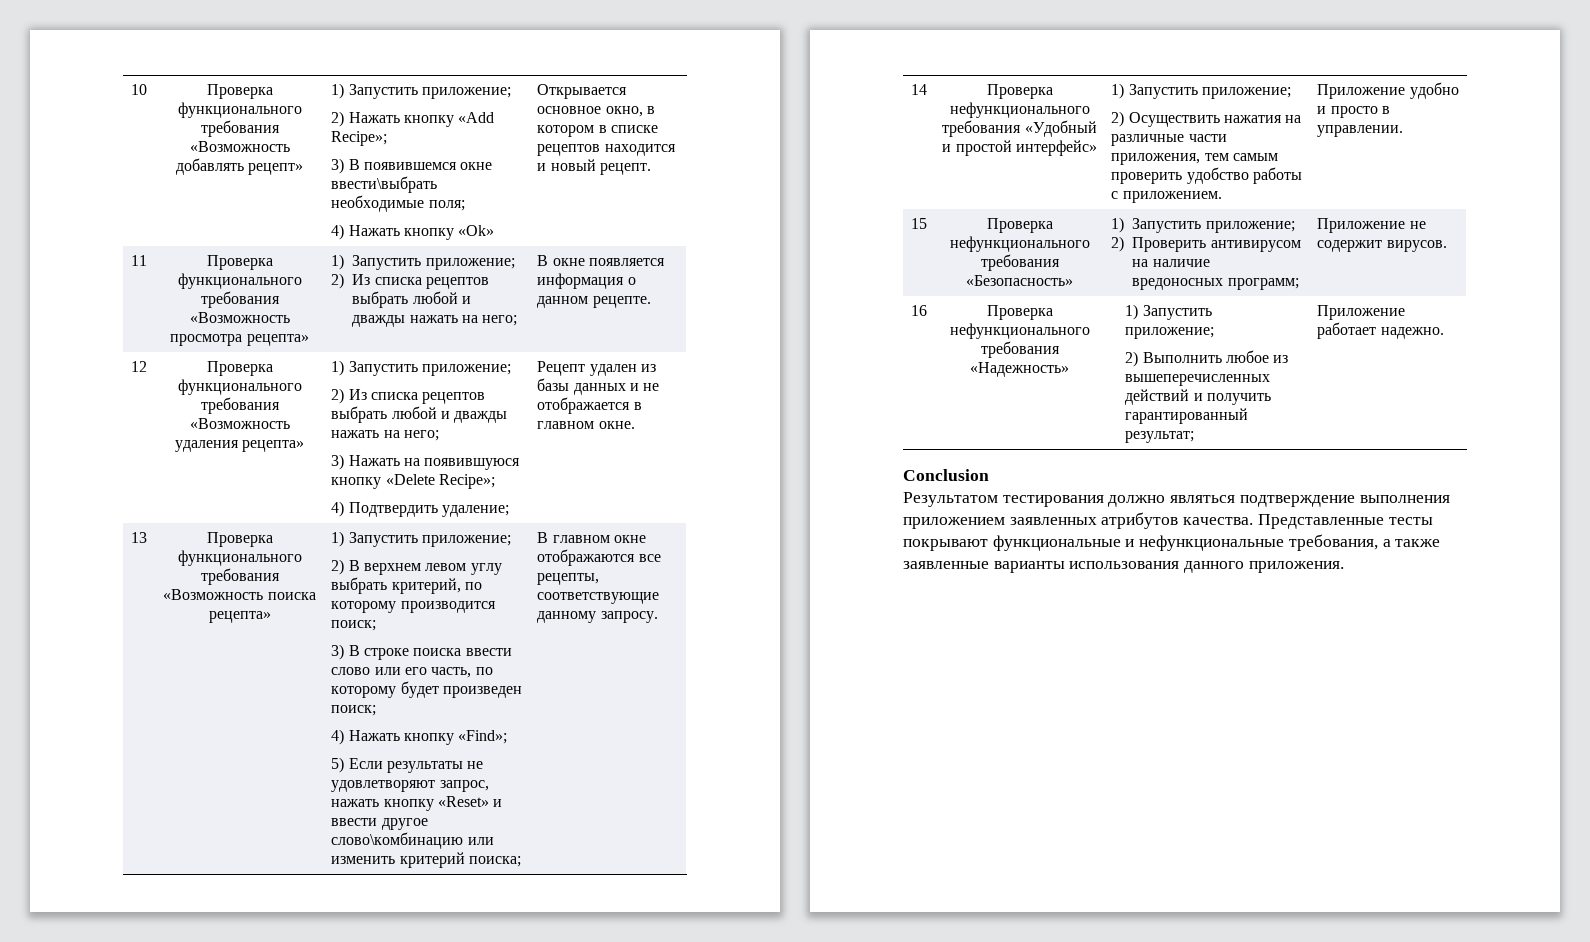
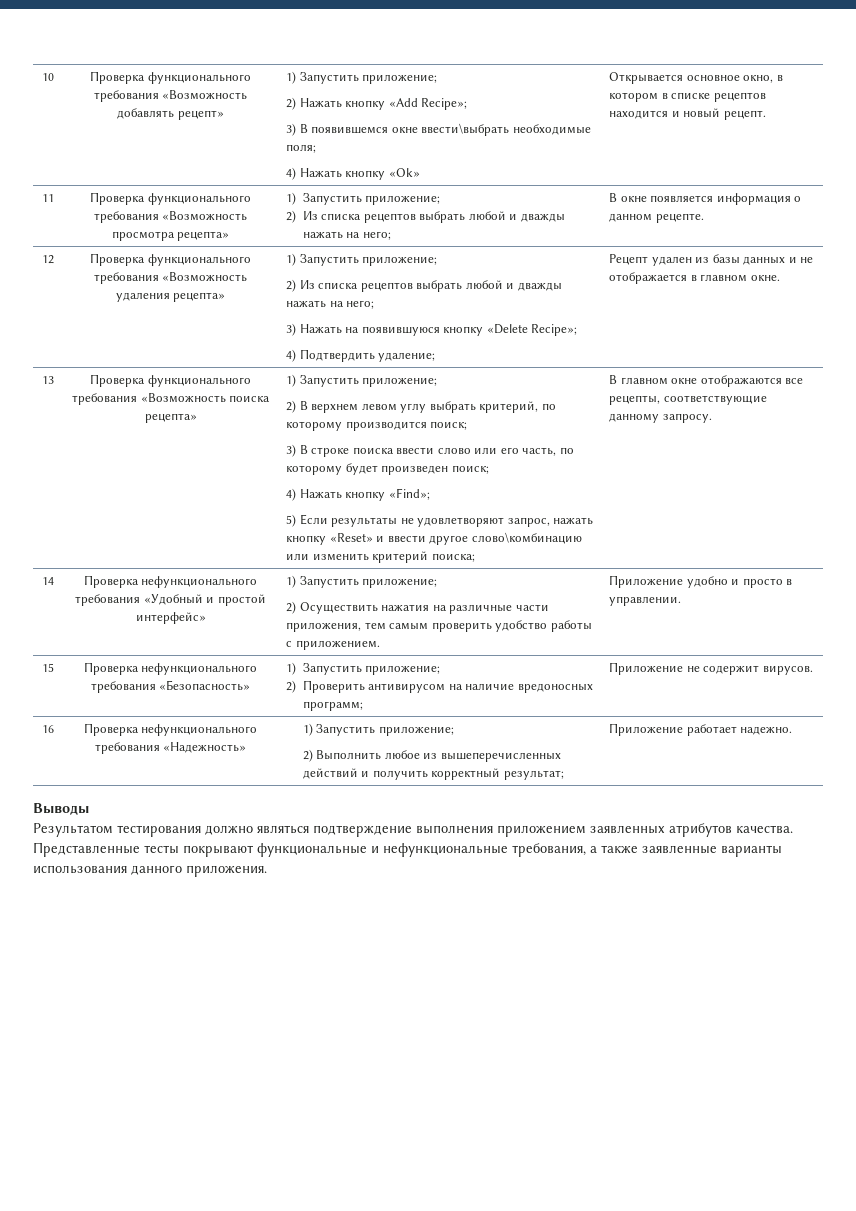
  16 | Проверка нефункционального требования «Надежность» | 1) Запустить приложение;
- 2) Выполнить любое из вышеперечисленных действий и получить гарантированный результат; | Приложение работает надежно.
+ 2) Выполнить любое из вышеперечисленных действий и получить корректный результат; | Приложение работает надежно.
- Conclusion
+ Выводы

